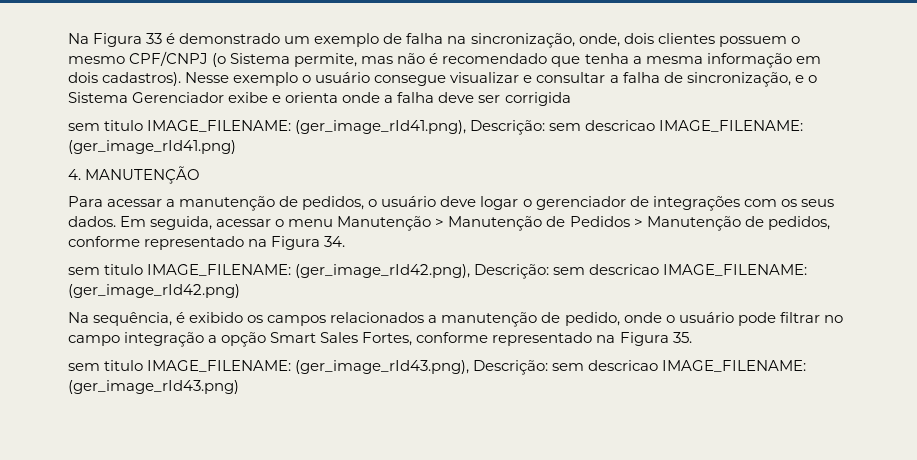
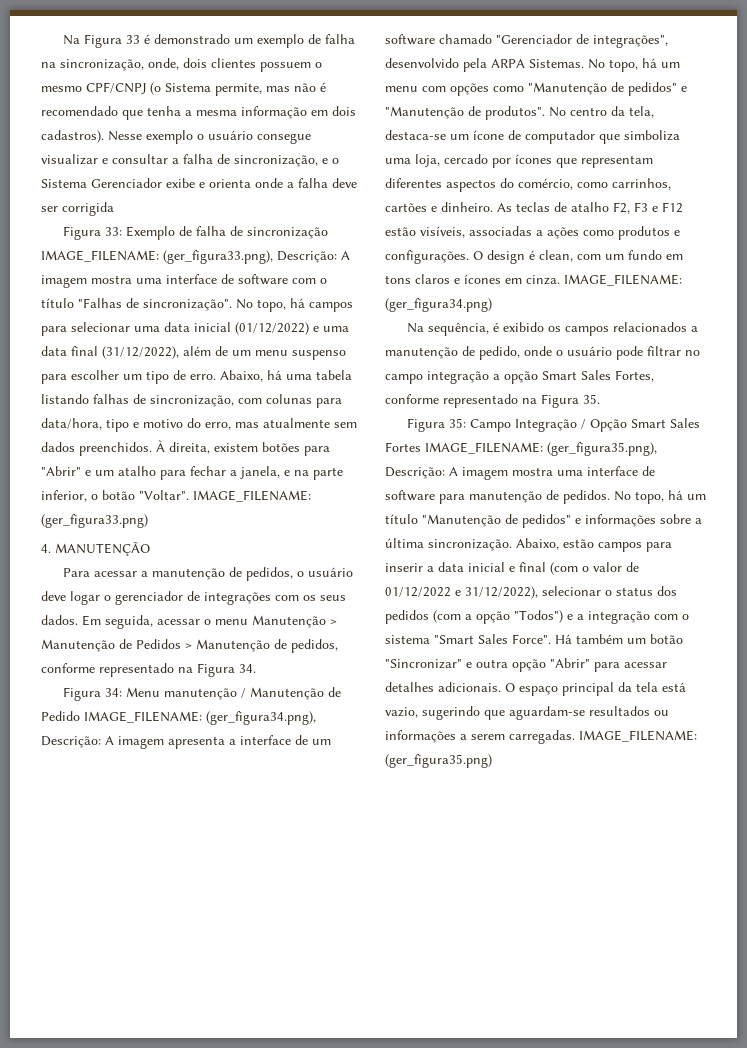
- sem titulo IMAGE_FILENAME: (ger_image_rId41.png), Descrição: sem descricao IMAGE_FILENAME: (ger_image_rId41.png)
+ Figura 33: Exemplo de falha de sincronização IMAGE_FILENAME: (ger_figura33.png), Descrição: A imagem mostra uma interface de software com o título "Falhas de sincronização". No topo, há campos para selecionar uma data inicial (01/12/2022) e uma data final (31/12/2022), além de um menu suspenso para escolher um tipo de erro. Abaixo, há uma tabela listando falhas de sincronização, com colunas para data/hora, tipo e motivo do erro, mas atualmente sem dados preenchidos. À direita, existem botões para "Abrir" e um atalho para fechar a janela, e na parte inferior, o botão "Voltar". IMAGE_FILENAME: (ger_figura33.png)
- sem titulo IMAGE_FILENAME: (ger_image_rId42.png), Descrição: sem descricao IMAGE_FILENAME: (ger_image_rId42.png)
+ Figura 34: Menu manutenção / Manutenção de Pedido IMAGE_FILENAME: (ger_figura34.png), Descrição: A imagem apresenta a interface de um software chamado "Gerenciador de integrações", desenvolvido pela ARPA Sistemas. No topo, há um menu com opções como "Manutenção de pedidos" e "Manutenção de produtos". No centro da tela, destaca-se um ícone de computador que simboliza uma loja, cercado por ícones que representam diferentes aspectos do comércio, como carrinhos, cartões e dinheiro. As teclas de atalho F2, F3 e F12 estão visíveis, associadas a ações como produtos e configurações. O design é clean, com um fundo em tons claros e ícones em cinza. IMAGE_FILENAME: (ger_figura34.png)
- sem titulo IMAGE_FILENAME: (ger_image_rId43.png), Descrição: sem descricao IMAGE_FILENAME: (ger_image_rId43.png)
+ Figura 35: Campo Integração / Opção Smart Sales Fortes IMAGE_FILENAME: (ger_figura35.png), Descrição: A imagem mostra uma interface de software para manutenção de pedidos. No topo, há um título "Manutenção de pedidos" e informações sobre a última sincronização. Abaixo, estão campos para inserir a data inicial e final (com o valor de 01/12/2022 e 31/12/2022), selecionar o status dos pedidos (com a opção "Todos") e a integração com o sistema "Smart Sales Force". Há também um botão "Sincronizar" e outra opção "Abrir" para acessar detalhes adicionais. O espaço principal da tela está vazio, sugerindo que aguardam-se resultados ou informações a serem carregadas. IMAGE_FILENAME: (ger_figura35.png)

